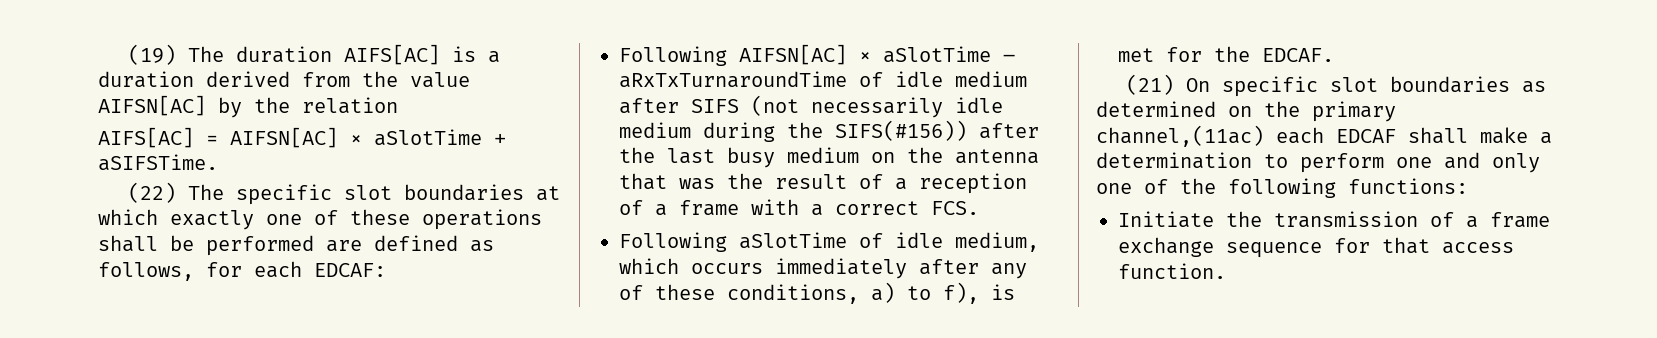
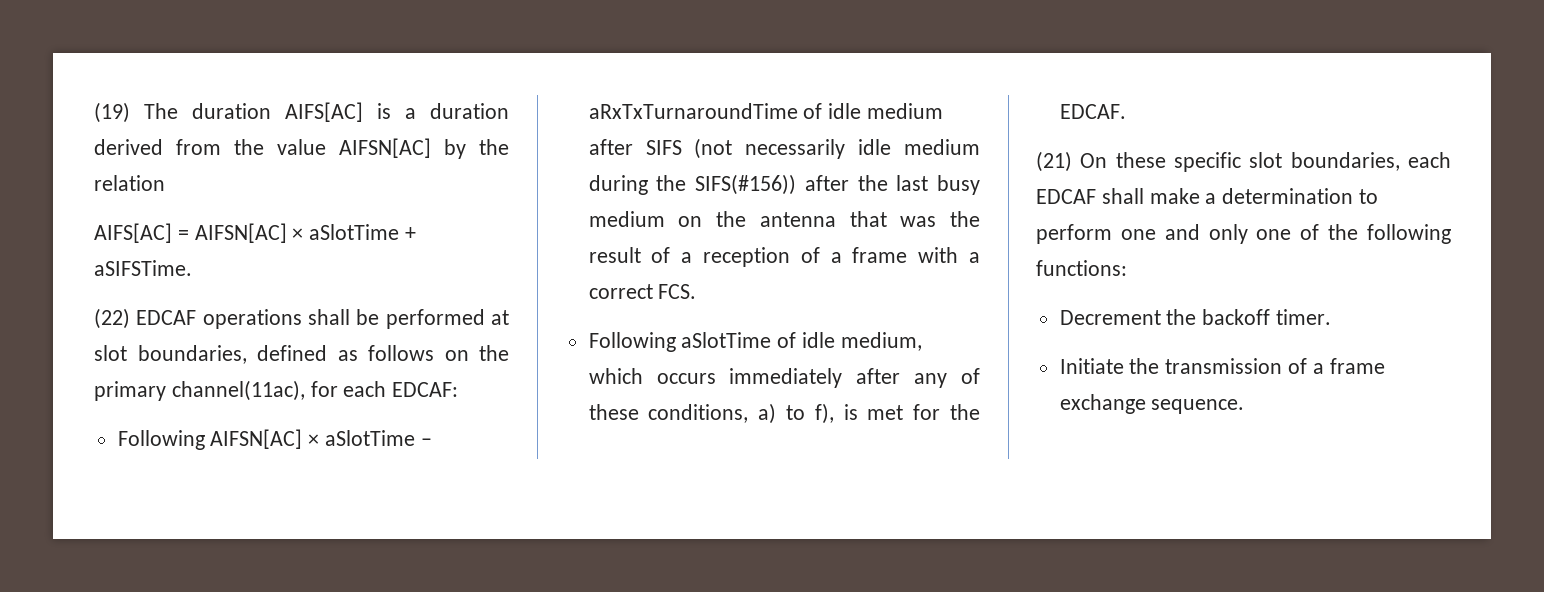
- (22) The specific slot boundaries at which exactly one of these operations shall be performed are defined as follows, for each EDCAF:
+ (22) EDCAF operations shall be performed at slot boundaries, defined as follows on the primary channel(11ac), for each EDCAF:
- (21) On specific slot boundaries as determined on the primary channel,(11ac) each EDCAF shall make a determination to perform one and only one of the following functions:
+ (21) On these specific slot boundaries, each EDCAF shall make a determination to perform one and only one of the following functions:
+ Decrement the backoff timer.
- Initiate the transmission of a frame exchange sequence for that access function.
+ Initiate the transmission of a frame exchange sequence.

